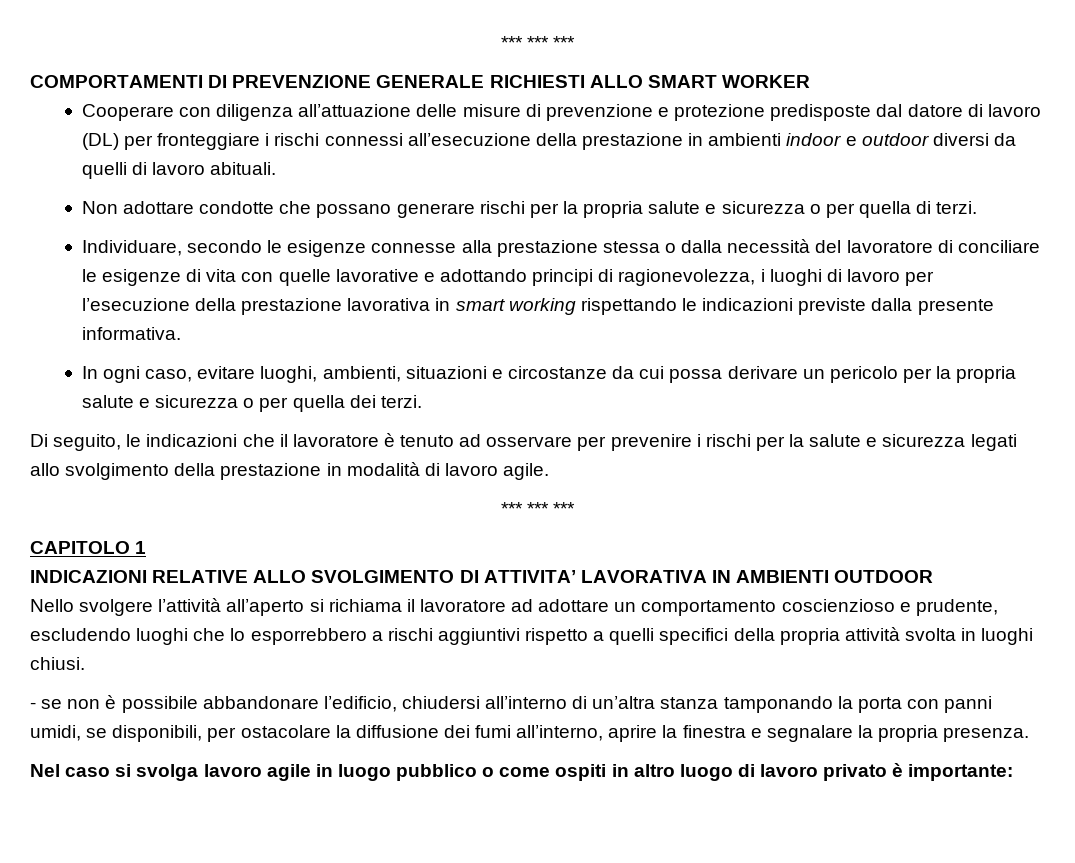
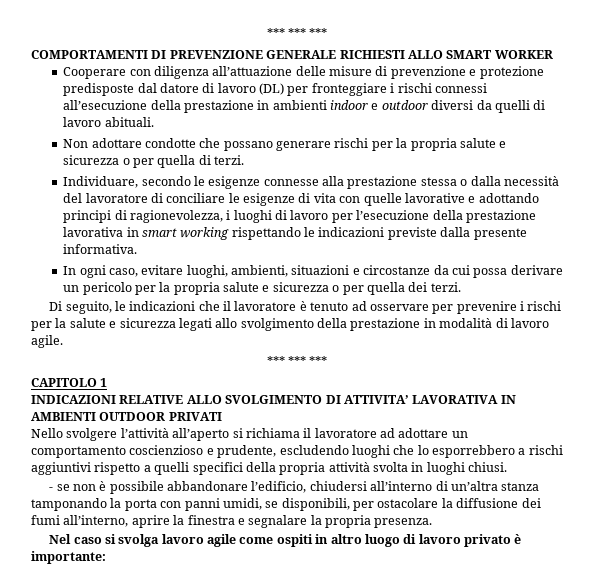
- INDICAZIONI RELATIVE ALLO SVOLGIMENTO DI ATTIVITA’ LAVORATIVA IN AMBIENTI OUTDOOR
+ INDICAZIONI RELATIVE ALLO SVOLGIMENTO DI ATTIVITA’ LAVORATIVA IN AMBIENTI OUTDOOR PRIVATI
- Nel caso si svolga lavoro agile in luogo pubblico o come ospiti in altro luogo di lavoro privato è importante:
+ Nel caso si svolga lavoro agile come ospiti in altro luogo di lavoro privato è importante:

